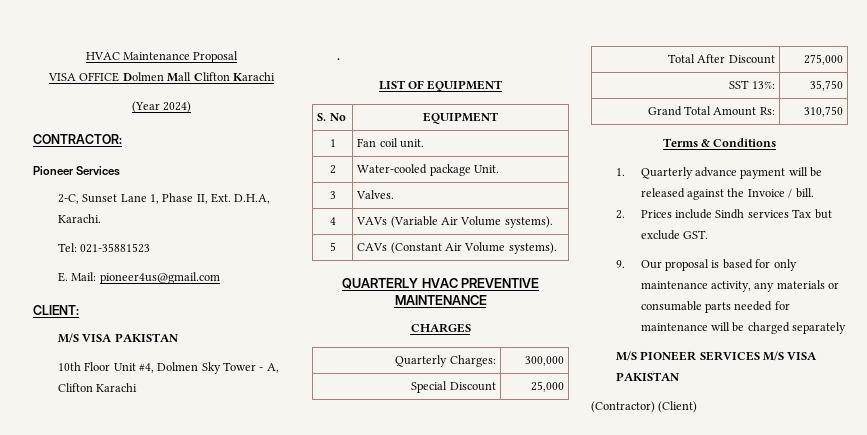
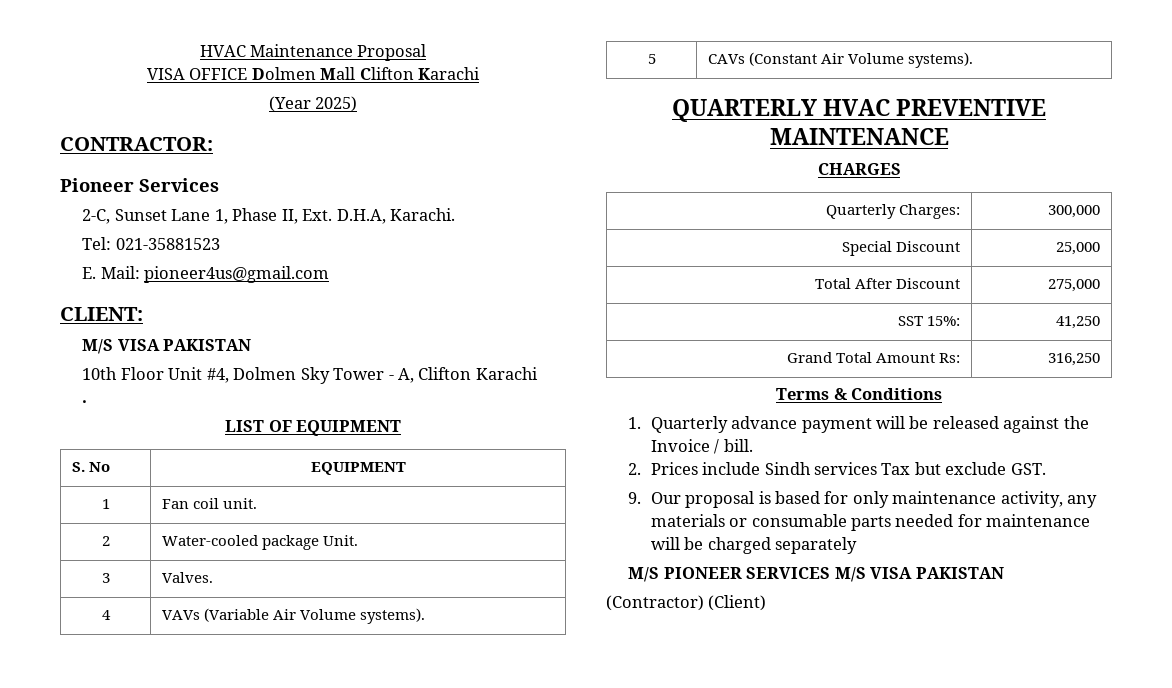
- (Year 2024)
+ (Year 2025)
- SST 13%: | 35,750
+ SST 15%: | 41,250
- Grand Total Amount Rs: | 310,750
+ Grand Total Amount Rs: | 316,250

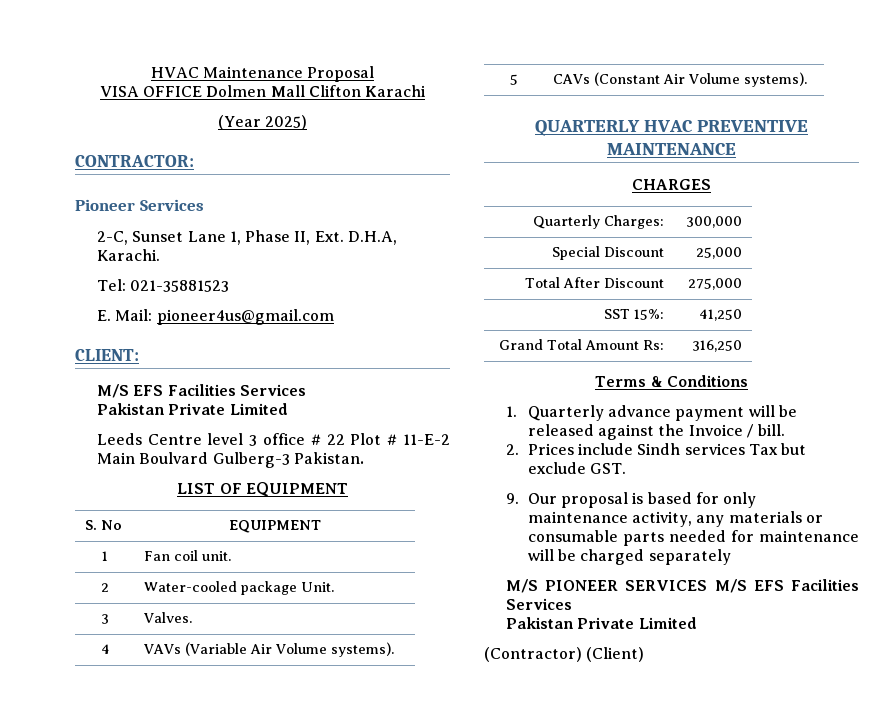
  CLIENT:
- M/S VISA PAKISTAN
- 10th Floor Unit #4, Dolmen Sky Tower - A, Clifton Karachi
- .
+ M/S EFS Facilities Services
+ Pakistan Private Limited
+ Leeds Centre level 3 office # 22 Plot # 11-E-2 Main Boulvard Gulberg-3 Pakistan.
- M/S PIONEER SERVICES M/S VISA PAKISTAN
+ M/S PIONEER SERVICES M/S EFS Facilities Services
+ Pakistan Private Limited

